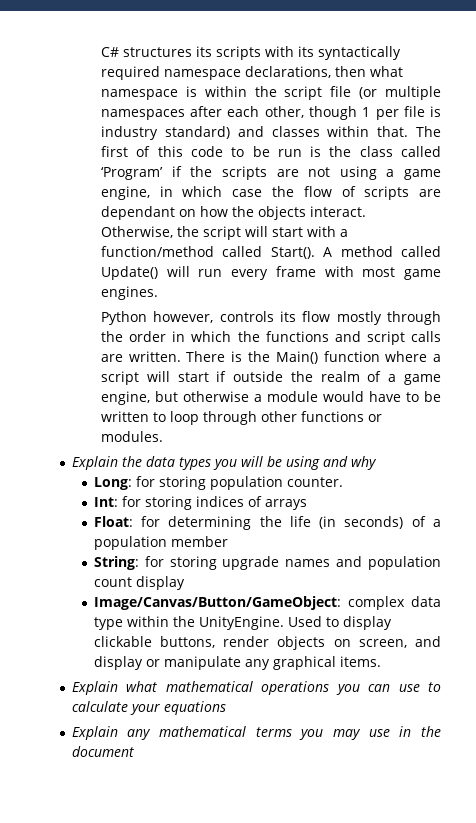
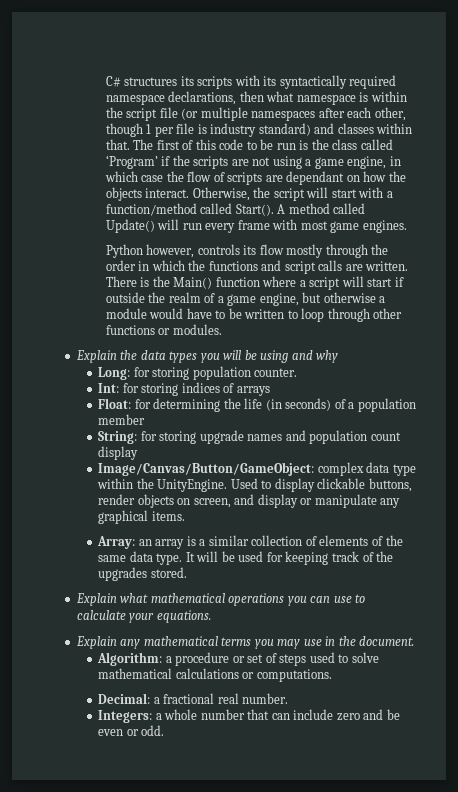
+ Array: an array is a similar collection of elements of the same data type. It will be used for keeping track of the upgrades stored.
- Explain what mathematical operations you can use to calculate your equations
+ Explain what mathematical operations you can use to calculate your equations.
- Explain any mathematical terms you may use in the document
+ Explain any mathematical terms you may use in the document.
+ Algorithm: a procedure or set of steps used to solve mathematical calculations or computations.
+ Decimal: a fractional real number.
+ Integers: a whole number that can include zero and be even or odd.

